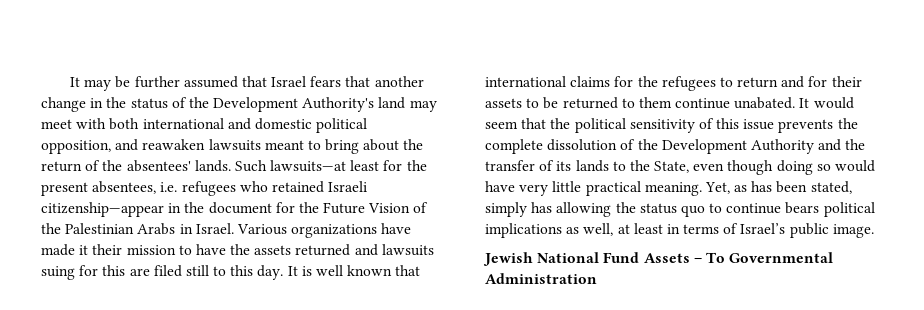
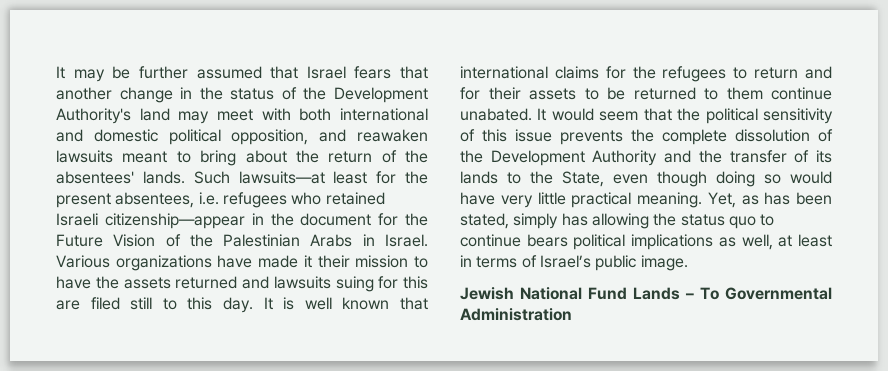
- Jewish National Fund Assets – To Governmental Administration
+ Jewish National Fund Lands – To Governmental Administration

